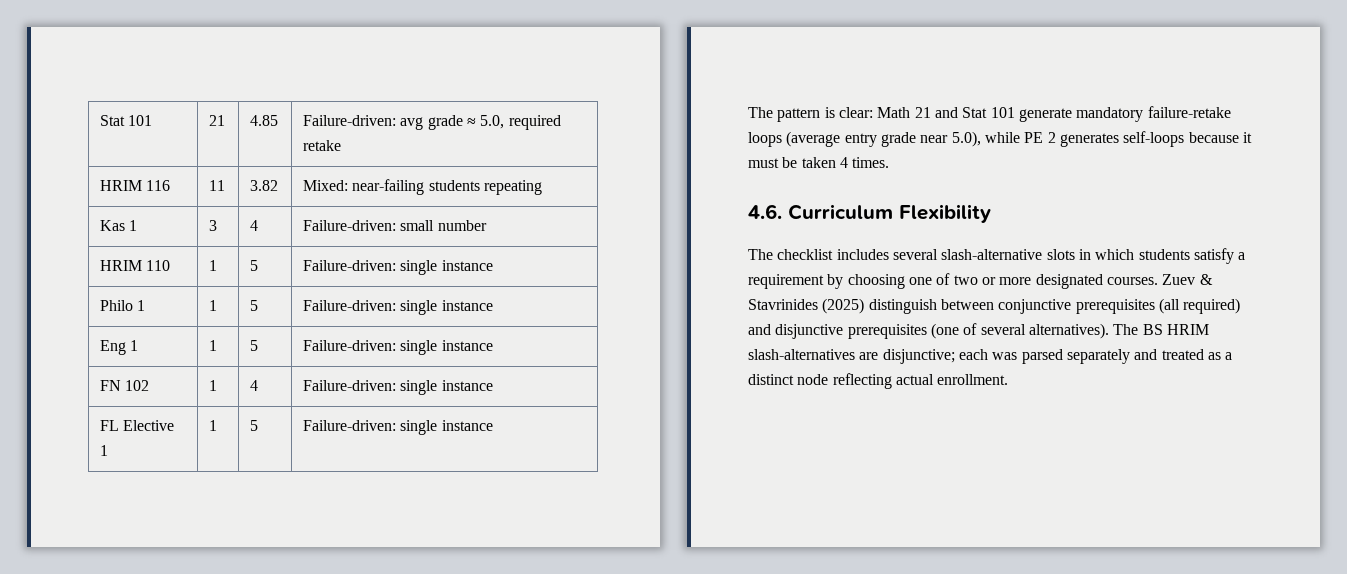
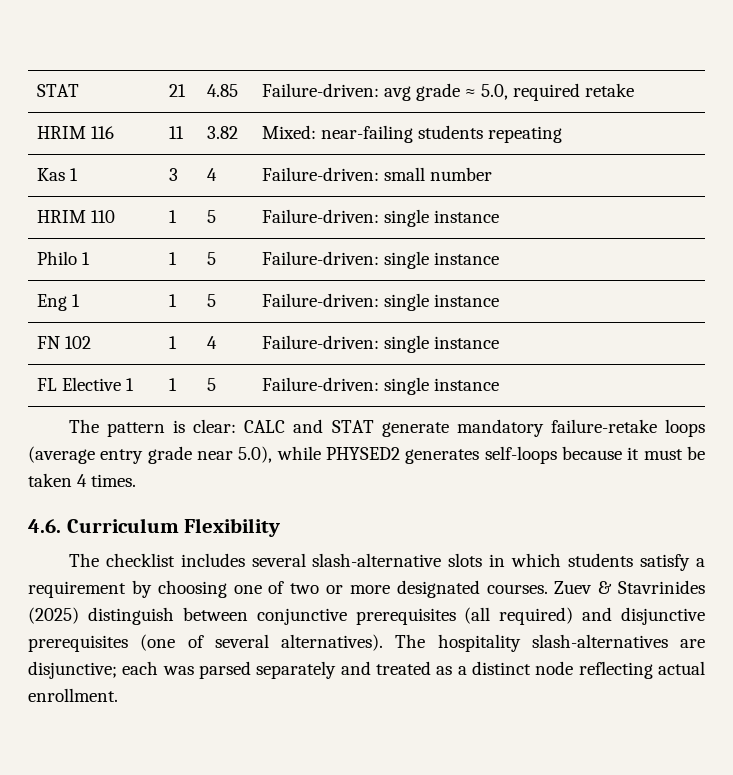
- Stat 101 | 21 | 4.85 | Failure-driven: avg grade ≈ 5.0, required retake
+ STAT | 21 | 4.85 | Failure-driven: avg grade ≈ 5.0, required retake
- The pattern is clear: Math 21 and Stat 101 generate mandatory failure-retake loops (average entry grade near 5.0), while PE 2 generates self-loops because it must be taken 4 times.
+ The pattern is clear: CALC and STAT generate mandatory failure-retake loops (average entry grade near 5.0), while PHYSED2 generates self-loops because it must be taken 4 times.
- The BS HRIM slash-alternatives are disjunctive; each was parsed separately and treated as a distinct node reflecting actual enrollment.
+ The hospitality slash-alternatives are disjunctive; each was parsed separately and treated as a distinct node reflecting actual enrollment.

